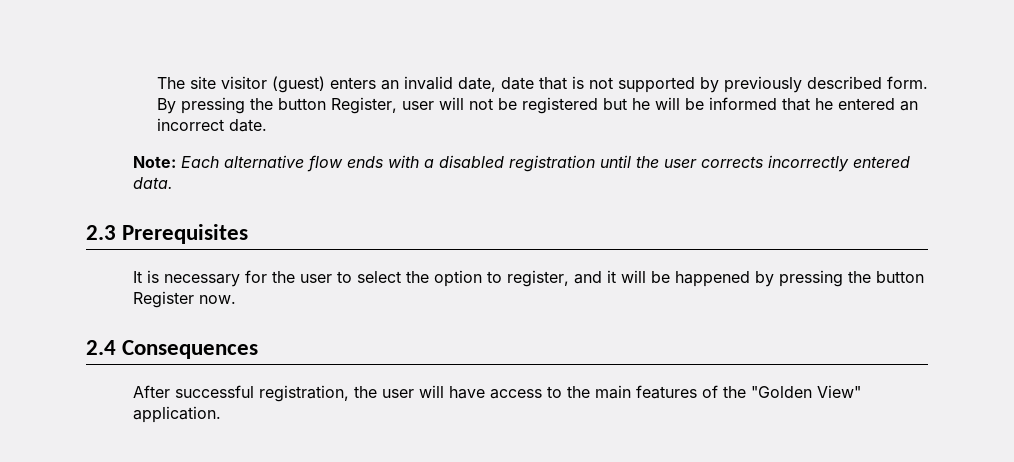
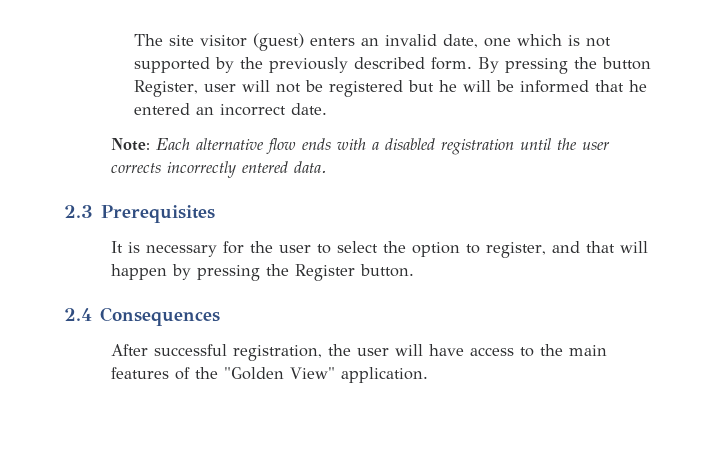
- The site visitor (guest) enters an invalid date, date that is not supported by previously described form.
+ The site visitor (guest) enters an invalid date, one which is not supported by the previously described form.
- It is necessary for the user to select the option to register, and it will be happened by pressing the button Register now.
+ It is necessary for the user to select the option to register, and that will happen by pressing the Register button.

